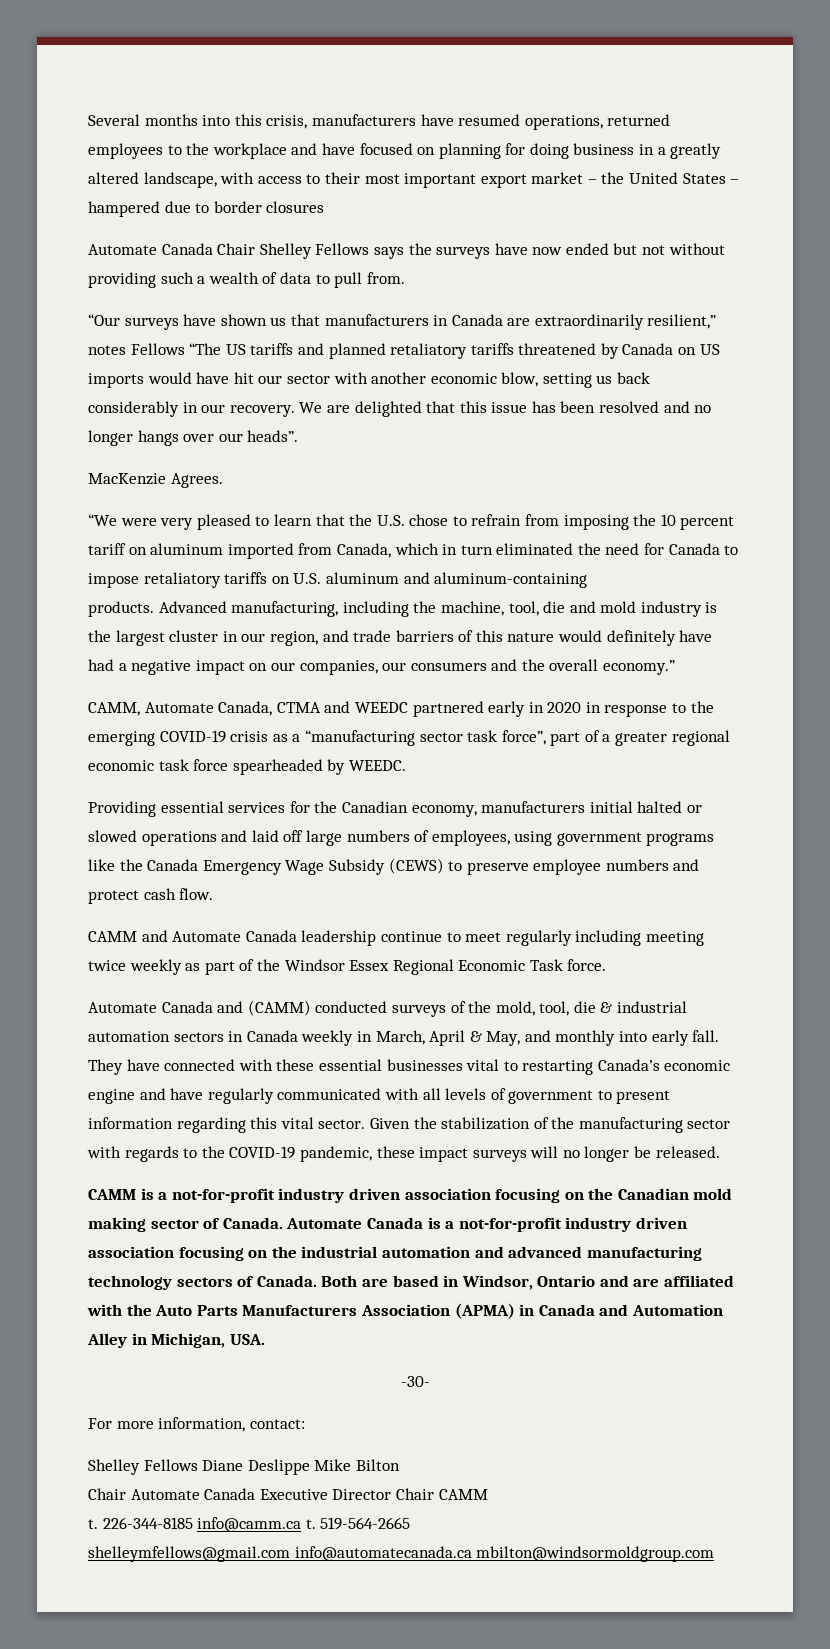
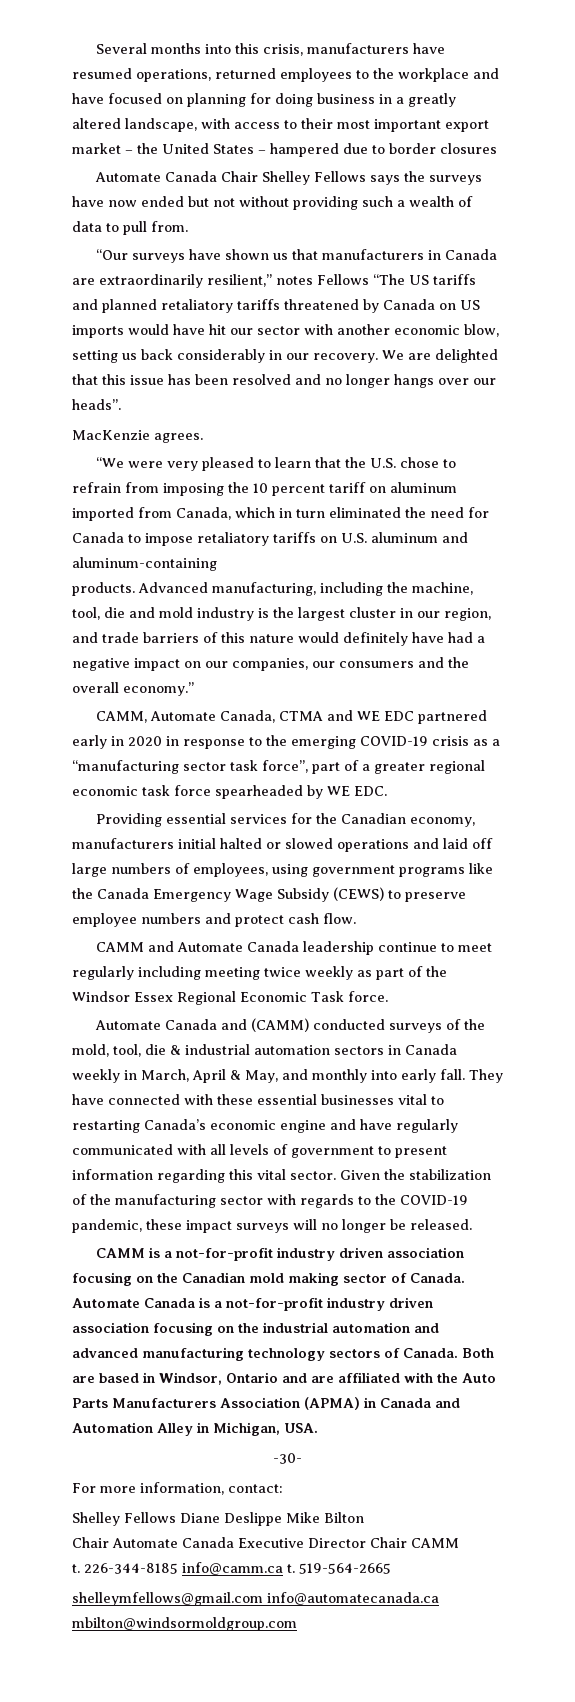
- MacKenzie Agrees.
+ MacKenzie agrees.
- CAMM, Automate Canada, CTMA and WEEDC partnered early in 2020 in response to the emerging COVID-19 crisis as a “manufacturing sector task force”, part of a greater regional economic task force spearheaded by WEEDC.
+ CAMM, Automate Canada, CTMA and WE EDC partnered early in 2020 in response to the emerging COVID-19 crisis as a “manufacturing sector task force”, part of a greater regional economic task force spearheaded by WE EDC.

